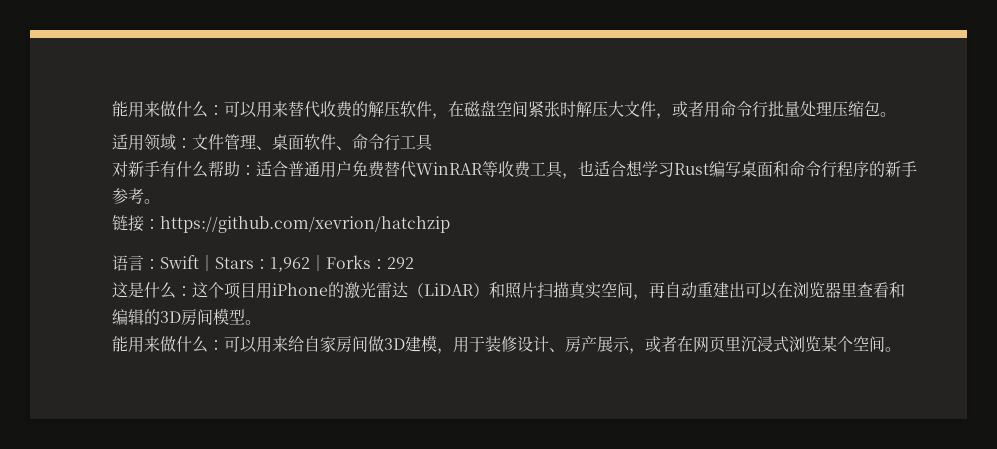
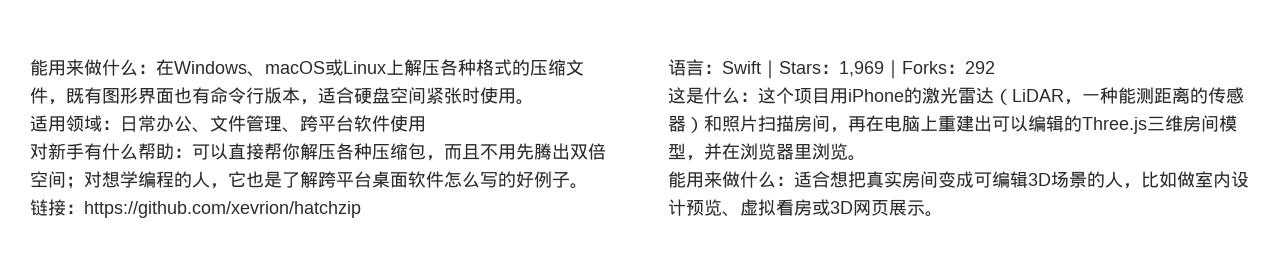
- 能用来做什么：可以用来替代收费的解压软件，在磁盘空间紧张时解压大文件，或者用命令行批量处理压缩包。
- 适用领域：文件管理、桌面软件、命令行工具
+ 能用来做什么：在Windows、macOS或Linux上解压各种格式的压缩文件，既有图形界面也有命令行版本，适合硬盘空间紧张时使用。
+ 适用领域：日常办公、文件管理、跨平台软件使用
- 对新手有什么帮助：适合普通用户免费替代WinRAR等收费工具，也适合想学习Rust编写桌面和命令行程序的新手参考。
+ 对新手有什么帮助：可以直接帮你解压各种压缩包，而且不用先腾出双倍空间；对想学编程的人，它也是了解跨平台桌面软件怎么写的好例子。
- 语言：Swift｜Stars：1,962｜Forks：292
+ 语言：Swift｜Stars：1,969｜Forks：292
- 这是什么：这个项目用iPhone的激光雷达（LiDAR）和照片扫描真实空间，再自动重建出可以在浏览器里查看和编辑的3D房间模型。
- 能用来做什么：可以用来给自家房间做3D建模，用于装修设计、房产展示，或者在网页里沉浸式浏览某个空间。
+ 这是什么：这个项目用iPhone的激光雷达（LiDAR，一种能测距离的传感器）和照片扫描房间，再在电脑上重建出可以编辑的Three.js三维房间模型，并在浏览器里浏览。
+ 能用来做什么：适合想把真实房间变成可编辑3D场景的人，比如做室内设计预览、虚拟看房或3D网页展示。

